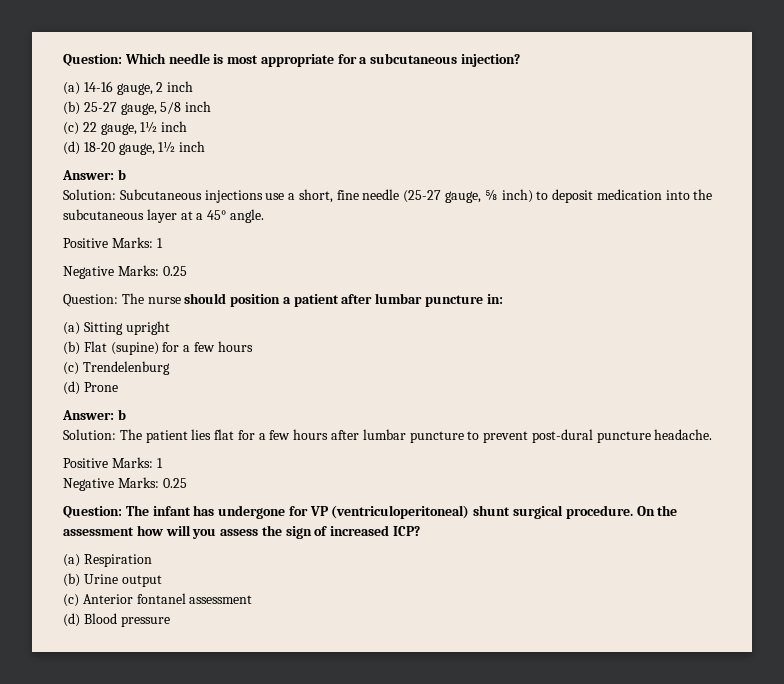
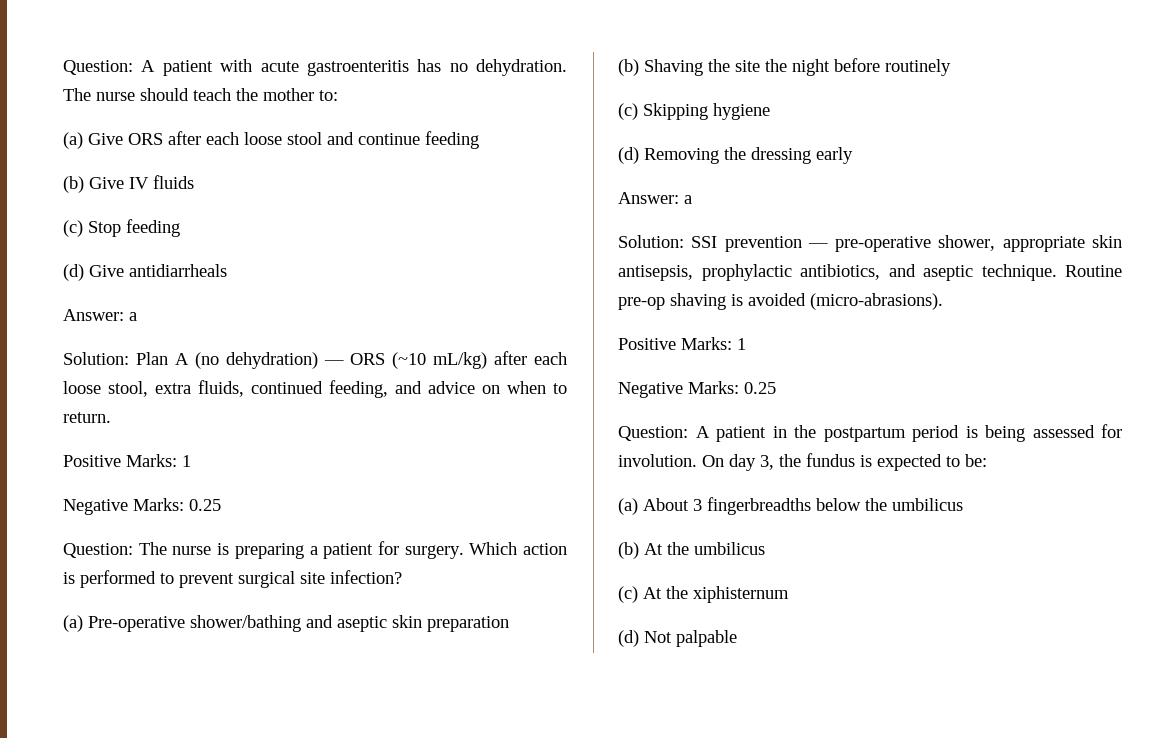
- Question: Which needle is most appropriate for a subcutaneous injection?
- (a) 14-16 gauge, 2 inch
- (b) 25-27 gauge, 5/8 inch
- (c) 22 gauge, 1½ inch
- (d) 18-20 gauge, 1½ inch
- Answer: b
- Solution: Subcutaneous injections use a short, fine needle (25-27 gauge, ⅝ inch) to deposit medication into the subcutaneous layer at a 45° angle.
+ Question: A patient with acute gastroenteritis has no dehydration. The nurse should teach the mother to:
+ (a) Give ORS after each loose stool and continue feeding
+ (b) Give IV fluids
+ (c) Stop feeding
+ (d) Give antidiarrheals
+ Answer: a
+ Solution: Plan A (no dehydration) — ORS (~10 mL/kg) after each loose stool, extra fluids, continued feeding, and advice on when to return.
- Question: The nurse should position a patient after lumbar puncture in:
- (a) Sitting upright
- (b) Flat (supine) for a few hours
- (c) Trendelenburg
- (d) Prone
- Answer: b
- Solution: The patient lies flat for a few hours after lumbar puncture to prevent post-dural puncture headache.
+ Question: The nurse is preparing a patient for surgery. Which action is performed to prevent surgical site infection?
+ (a) Pre-operative shower/bathing and aseptic skin preparation
+ (b) Shaving the site the night before routinely
+ (c) Skipping hygiene
+ (d) Removing the dressing early
+ Answer: a
+ Solution: SSI prevention — pre-operative shower, appropriate skin antisepsis, prophylactic antibiotics, and aseptic technique. Routine pre-op shaving is avoided (micro-abrasions).
  Positive Marks: 1
  Negative Marks: 0.25
- Question: The infant has undergone for VP (ventriculoperitoneal) shunt surgical procedure. On the assessment how will you assess the sign of increased ICP?
- (a) Respiration
- (b) Urine output
- (c) Anterior fontanel assessment
- (d) Blood pressure
+ Question: A patient in the postpartum period is being assessed for involution. On day 3, the fundus is expected to be:
+ (a) About 3 fingerbreadths below the umbilicus
+ (b) At the umbilicus
+ (c) At the xiphisternum
+ (d) Not palpable

